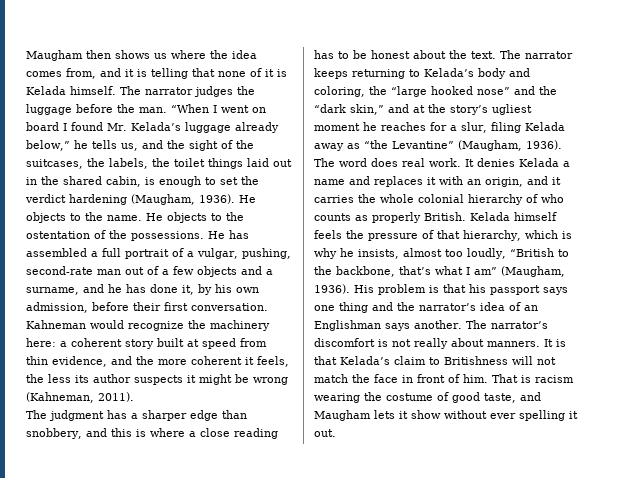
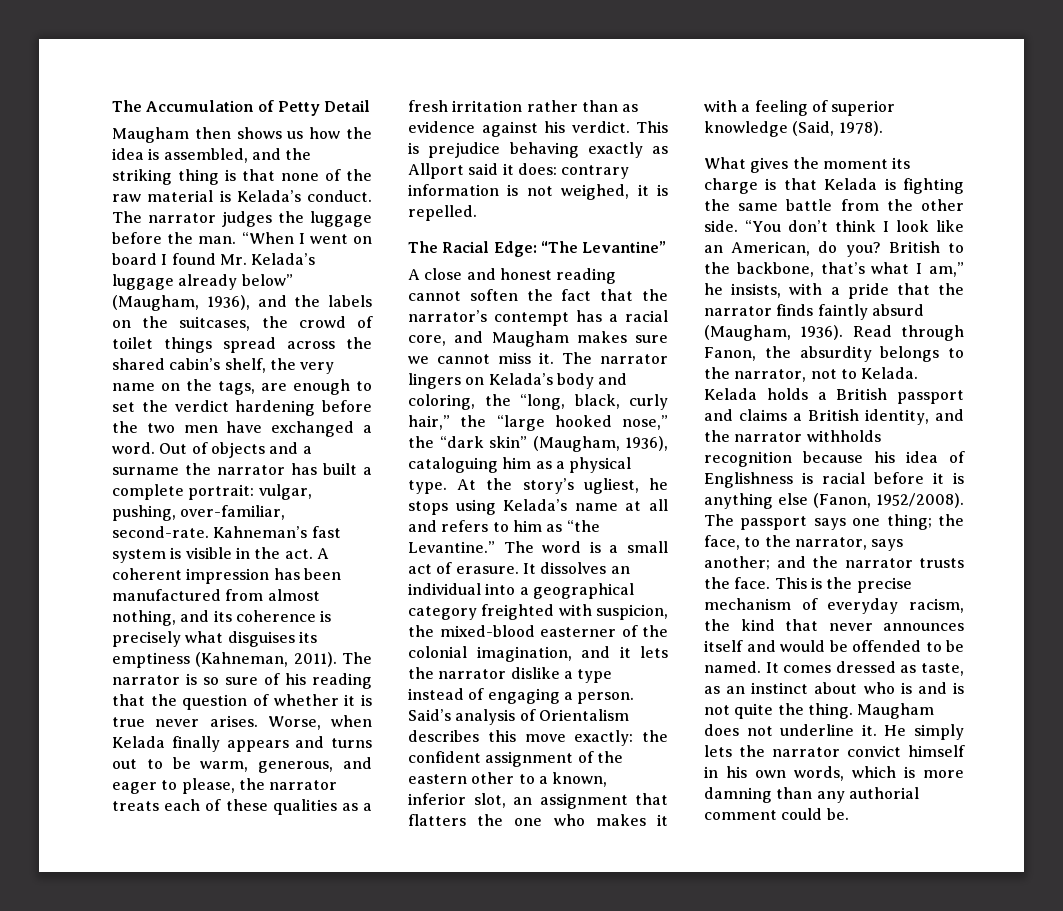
+ The Accumulation of Petty Detail
- Maugham then shows us where the idea comes from, and it is telling that none of it is Kelada himself.
+ Maugham then shows us how the idea is assembled, and the striking thing is that none of the raw material is Kelada’s conduct.
- “When I went on board I found Mr. Kelada’s luggage already below,” he tells us, and the sight of the suitcases, the labels, the toilet things laid out in the shared cabin, is enough to set the verdict hardening (Maugham, 1936). He objects to the name. He objects to the ostentation of the possessions. He has assembled a full portrait of a vulgar, pushing, second-rate man out of a few objects and a surname, and he has done it, by his own admission, before their first conversation. Kahneman would recognize the machinery here: a coherent story built at speed from thin evidence, and the more coherent it feels, the less its author suspects it might be wrong (Kahneman, 2011).
- The judgment has a sharper edge than snobbery, and this is where a close reading has to be honest about the text. The narrator keeps returning to Kelada’s body and coloring, the “large hooked nose” and the “dark skin,” and at the story’s ugliest moment he reaches for a slur, filing Kelada away as “the Levantine” (Maugham, 1936). The word does real work. It denies Kelada a name and replaces it with an origin, and it carries the whole colonial hierarchy of who counts as properly British. Kelada himself feels the pressure of that hierarchy, which is why he insists, almost too loudly, “British to the backbone, that’s what I am” (Maugham, 1936). His problem is that his passport says one thing and the narrator’s idea of an Englishman says another. The narrator’s discomfort is not really about manners. It is that Kelada’s claim to Britishness will not match the face in front of him. That is racism wearing the costume of good taste, and Maugham lets it show without ever spelling it out.
+ “When I went on board I found Mr. Kelada’s luggage already below” (Maugham, 1936), and the labels on the suitcases, the crowd of toilet things spread across the shared cabin’s shelf, the very name on the tags, are enough to set the verdict hardening before the two men have exchanged a word. Out of objects and a surname the narrator has built a complete portrait: vulgar, pushing, over-familiar, second-rate. Kahneman’s fast system is visible in the act. A coherent impression has been manufactured from almost nothing, and its coherence is precisely what disguises its emptiness (Kahneman, 2011). The narrator is so sure of his reading that the question of whether it is true never arises. Worse, when Kelada finally appears and turns out to be warm, generous, and eager to please, the narrator treats each of these qualities as a fresh irritation rather than as evidence against his verdict. This is prejudice behaving exactly as Allport said it does: contrary information is not weighed, it is repelled.
+ The Racial Edge: “The Levantine”
+ A close and honest reading cannot soften the fact that the narrator’s contempt has a racial core, and Maugham makes sure we cannot miss it. The narrator lingers on Kelada’s body and coloring, the “long, black, curly hair,” the “large hooked nose,” the “dark skin” (Maugham, 1936), cataloguing him as a physical type. At the story’s ugliest, he stops using Kelada’s name at all and refers to him as “the Levantine.” The word is a small act of erasure. It dissolves an individual into a geographical category freighted with suspicion, the mixed-blood easterner of the colonial imagination, and it lets the narrator dislike a type instead of engaging a person. Said’s analysis of Orientalism describes this move exactly: the confident assignment of the eastern other to a known, inferior slot, an assignment that flatters the one who makes it with a feeling of superior knowledge (Said, 1978).
+ What gives the moment its charge is that Kelada is fighting the same battle from the other side. “You don’t think I look like an American, do you? British to the backbone, that’s what I am,” he insists, with a pride that the narrator finds faintly absurd (Maugham, 1936). Read through Fanon, the absurdity belongs to the narrator, not to Kelada. Kelada holds a British passport and claims a British identity, and the narrator withholds recognition because his idea of Englishness is racial before it is anything else (Fanon, 1952/2008). The passport says one thing; the face, to the narrator, says another; and the narrator trusts the face. This is the precise mechanism of everyday racism, the kind that never announces itself and would be offended to be named. It comes dressed as taste, as an instinct about who is and is not quite the thing. Maugham does not underline it. He simply lets the narrator convict himself in his own words, which is more damning than any authorial comment could be.

